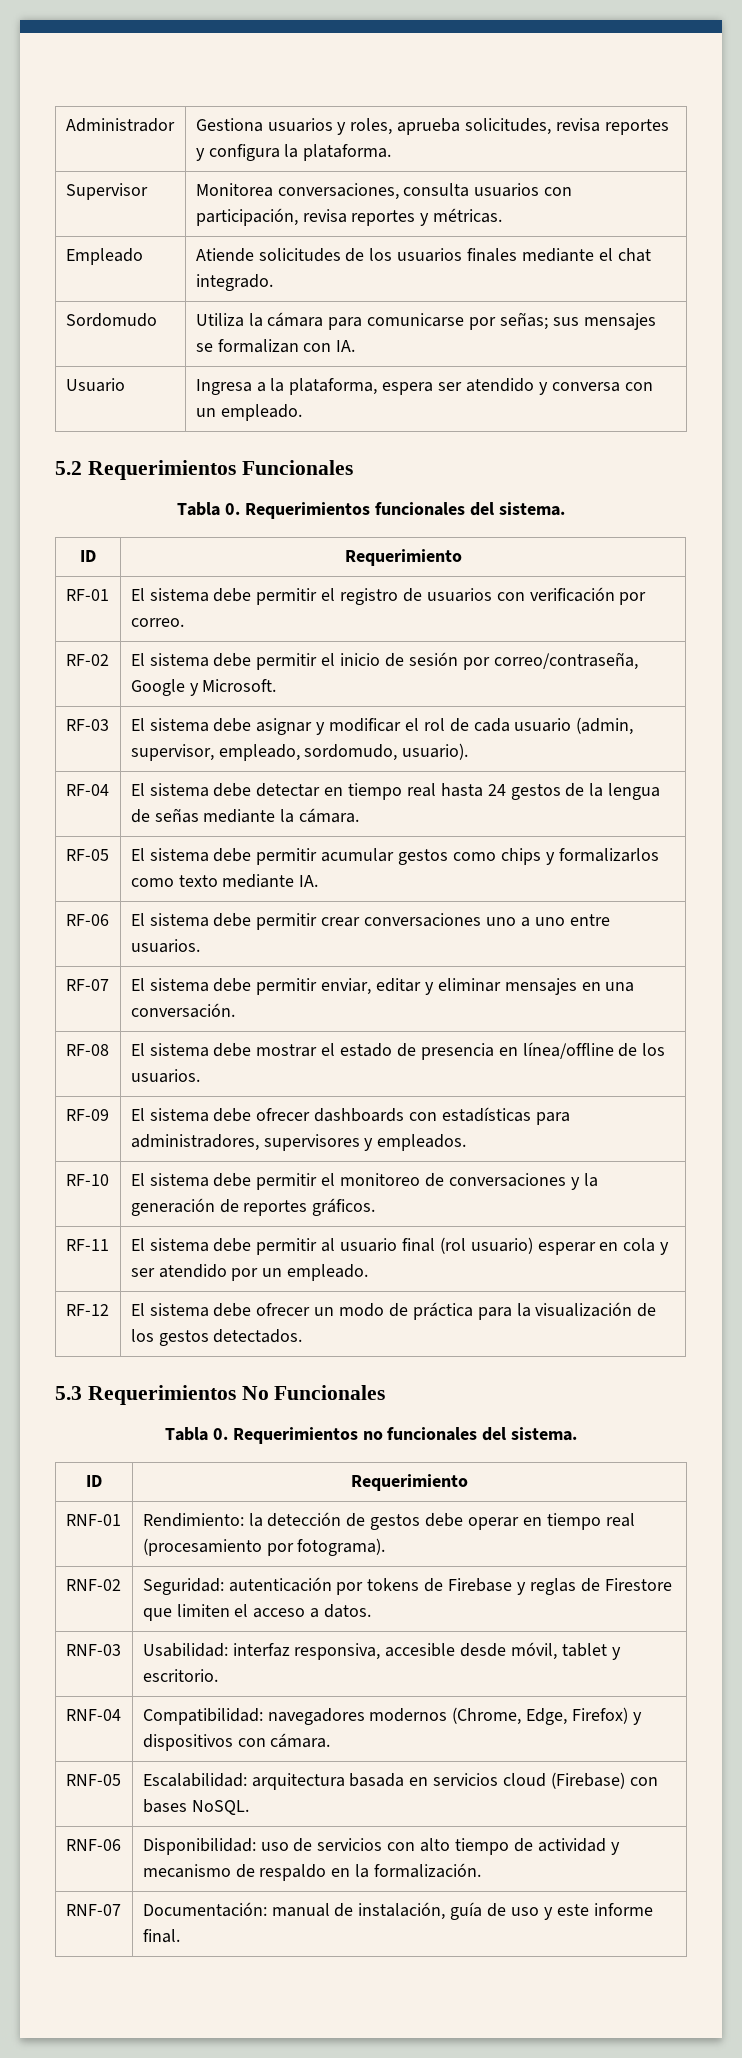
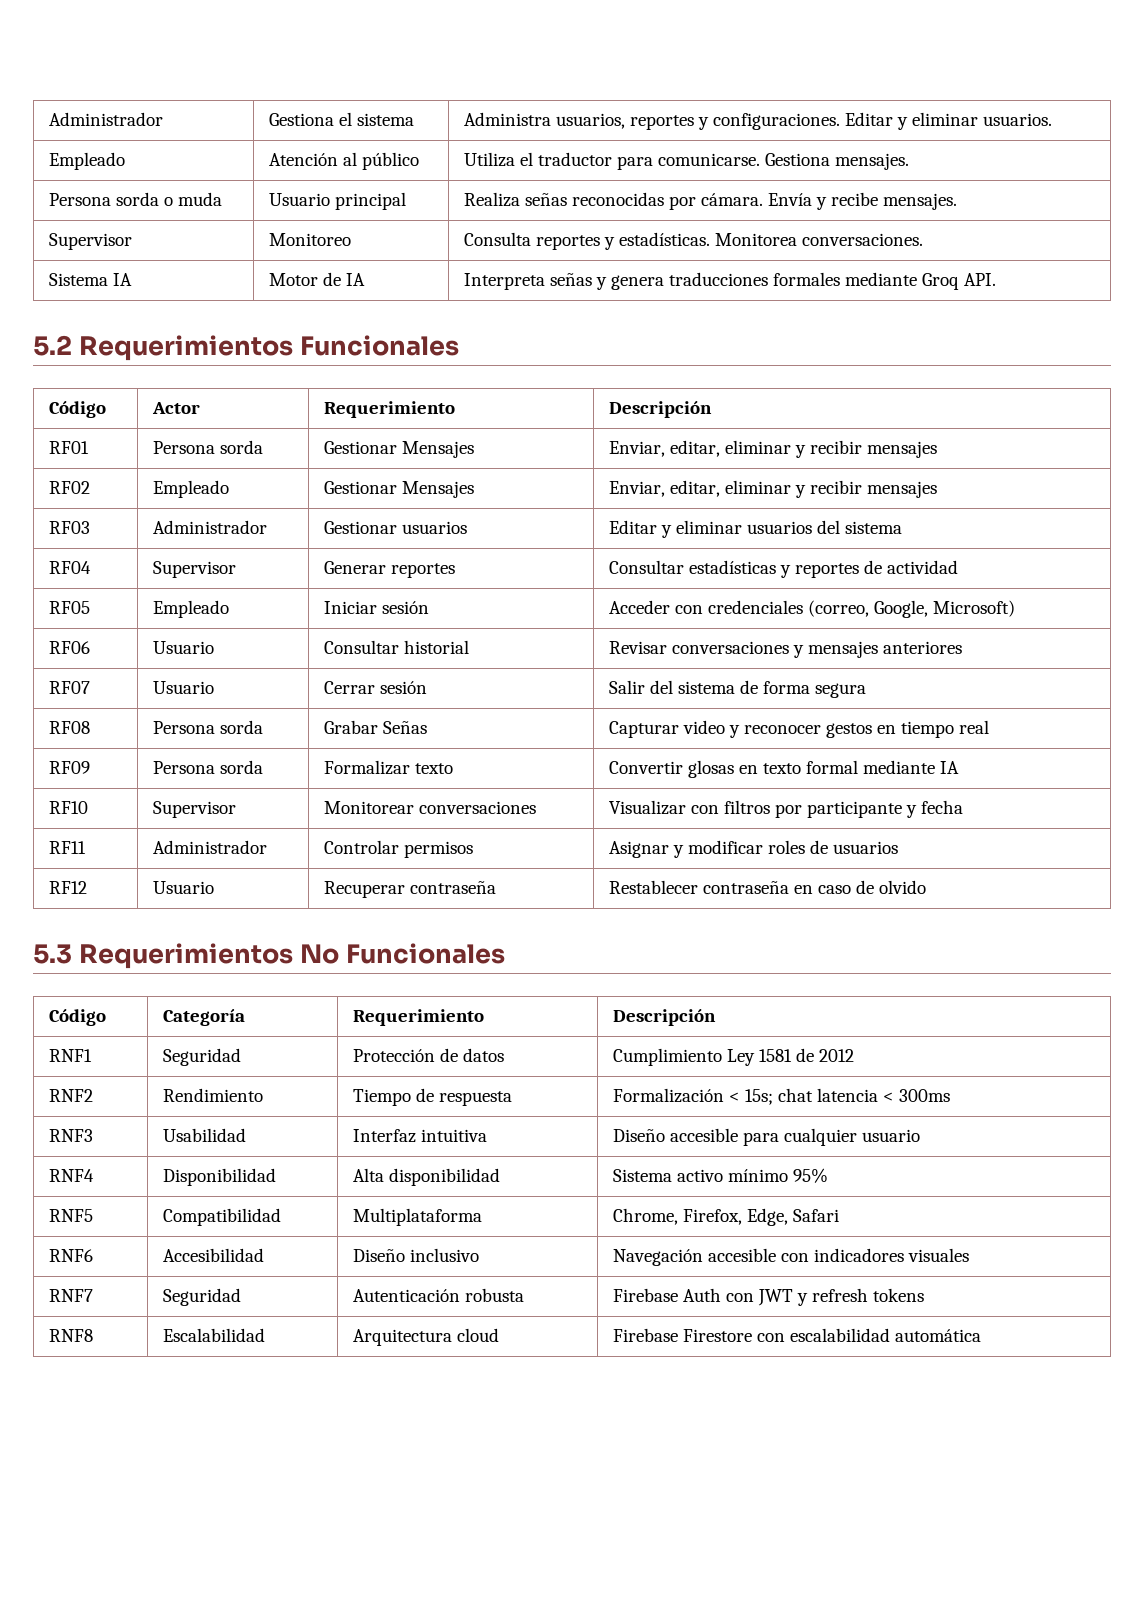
- Administrador | Gestiona usuarios y roles, aprueba solicitudes, revisa reportes y configura la plataforma.
- Supervisor | Monitorea conversaciones, consulta usuarios con participación, revisa reportes y métricas.
- Empleado | Atiende solicitudes de los usuarios finales mediante el chat integrado.
- Sordomudo | Utiliza la cámara para comunicarse por señas; sus mensajes se formalizan con IA.
- Usuario | Ingresa a la plataforma, espera ser atendido y conversa con un empleado.
+ Administrador | Gestiona el sistema | Administra usuarios, reportes y configuraciones. Editar y eliminar usuarios.
+ Empleado | Atención al público | Utiliza el traductor para comunicarse. Gestiona mensajes.
+ Persona sorda o muda | Usuario principal | Realiza señas reconocidas por cámara. Envía y recibe mensajes.
+ Supervisor | Monitoreo | Consulta reportes y estadísticas. Monitorea conversaciones.
+ Sistema IA | Motor de IA | Interpreta señas y genera traducciones formales mediante Groq API.
  5.2 Requerimientos Funcionales
- Tabla 0. Requerimientos funcionales del sistema.
- ID | Requerimiento
- RF-01 | El sistema debe permitir el registro de usuarios con verificación por correo.
- RF-02 | El sistema debe permitir el inicio de sesión por correo/contraseña, Google y Microsoft.
- RF-03 | El sistema debe asignar y modificar el rol de cada usuario (admin, supervisor, empleado, sordomudo, usuario).
- RF-04 | El sistema debe detectar en tiempo real hasta 24 gestos de la lengua de señas mediante la cámara.
- RF-05 | El sistema debe permitir acumular gestos como chips y formalizarlos como texto mediante IA.
- RF-06 | El sistema debe permitir crear conversaciones uno a uno entre usuarios.
- RF-07 | El sistema debe permitir enviar, editar y eliminar mensajes en una conversación.
- RF-08 | El sistema debe mostrar el estado de presencia en línea/offline de los usuarios.
- RF-09 | El sistema debe ofrecer dashboards con estadísticas para administradores, supervisores y empleados.
- RF-10 | El sistema debe permitir el monitoreo de conversaciones y la generación de reportes gráficos.
- RF-11 | El sistema debe permitir al usuario final (rol usuario) esperar en cola y ser atendido por un empleado.
- RF-12 | El sistema debe ofrecer un modo de práctica para la visualización de los gestos detectados.
+ Código | Actor | Requerimiento | Descripción
+ RF01 | Persona sorda | Gestionar Mensajes | Enviar, editar, eliminar y recibir mensajes
+ RF02 | Empleado | Gestionar Mensajes | Enviar, editar, eliminar y recibir mensajes
+ RF03 | Administrador | Gestionar usuarios | Editar y eliminar usuarios del sistema
+ RF04 | Supervisor | Generar reportes | Consultar estadísticas y reportes de actividad
+ RF05 | Empleado | Iniciar sesión | Acceder con credenciales (correo, Google, Microsoft)
+ RF06 | Usuario | Consultar historial | Revisar conversaciones y mensajes anteriores
+ RF07 | Usuario | Cerrar sesión | Salir del sistema de forma segura
+ RF08 | Persona sorda | Grabar Señas | Capturar video y reconocer gestos en tiempo real
+ RF09 | Persona sorda | Formalizar texto | Convertir glosas en texto formal mediante IA
+ RF10 | Supervisor | Monitorear conversaciones | Visualizar con filtros por participante y fecha
+ RF11 | Administrador | Controlar permisos | Asignar y modificar roles de usuarios
+ RF12 | Usuario | Recuperar contraseña | Restablecer contraseña en caso de olvido
  5.3 Requerimientos No Funcionales
- Tabla 0. Requerimientos no funcionales del sistema.
- ID | Requerimiento
- RNF-01 | Rendimiento: la detección de gestos debe operar en tiempo real (procesamiento por fotograma).
- RNF-02 | Seguridad: autenticación por tokens de Firebase y reglas de Firestore que limiten el acceso a datos.
- RNF-03 | Usabilidad: interfaz responsiva, accesible desde móvil, tablet y escritorio.
- RNF-04 | Compatibilidad: navegadores modernos (Chrome, Edge, Firefox) y dispositivos con cámara.
- RNF-05 | Escalabilidad: arquitectura basada en servicios cloud (Firebase) con bases NoSQL.
- RNF-06 | Disponibilidad: uso de servicios con alto tiempo de actividad y mecanismo de respaldo en la formalización.
- RNF-07 | Documentación: manual de instalación, guía de uso y este informe final.
+ Código | Categoría | Requerimiento | Descripción
+ RNF1 | Seguridad | Protección de datos | Cumplimiento Ley 1581 de 2012
+ RNF2 | Rendimiento | Tiempo de respuesta | Formalización < 15s; chat latencia < 300ms
+ RNF3 | Usabilidad | Interfaz intuitiva | Diseño accesible para cualquier usuario
+ RNF4 | Disponibilidad | Alta disponibilidad | Sistema activo mínimo 95%
+ RNF5 | Compatibilidad | Multiplataforma | Chrome, Firefox, Edge, Safari
+ RNF6 | Accesibilidad | Diseño inclusivo | Navegación accesible con indicadores visuales
+ RNF7 | Seguridad | Autenticación robusta | Firebase Auth con JWT y refresh tokens
+ RNF8 | Escalabilidad | Arquitectura cloud | Firebase Firestore con escalabilidad automática

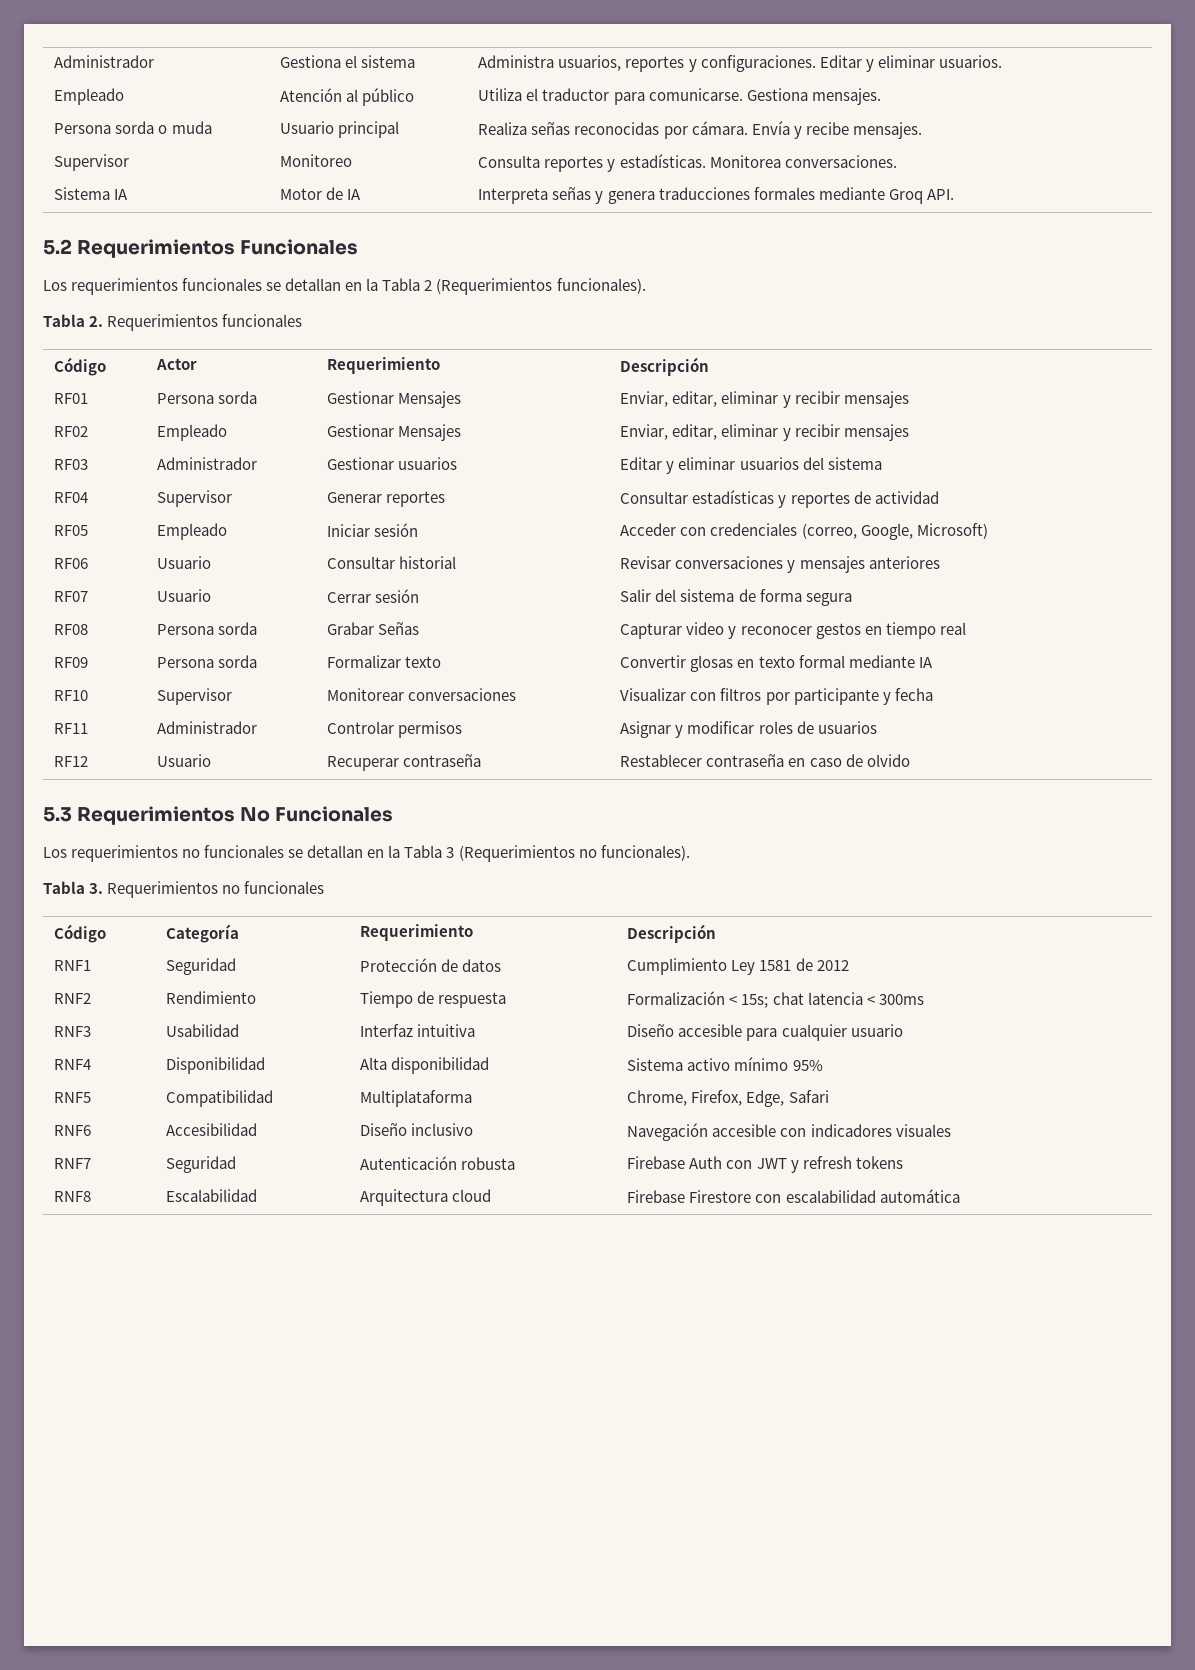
+ Los requerimientos funcionales se detallan en la Tabla 2 (Requerimientos funcionales).
+ Tabla 2. Requerimientos funcionales
+ Los requerimientos no funcionales se detallan en la Tabla 3 (Requerimientos no funcionales).
+ Tabla 3. Requerimientos no funcionales

